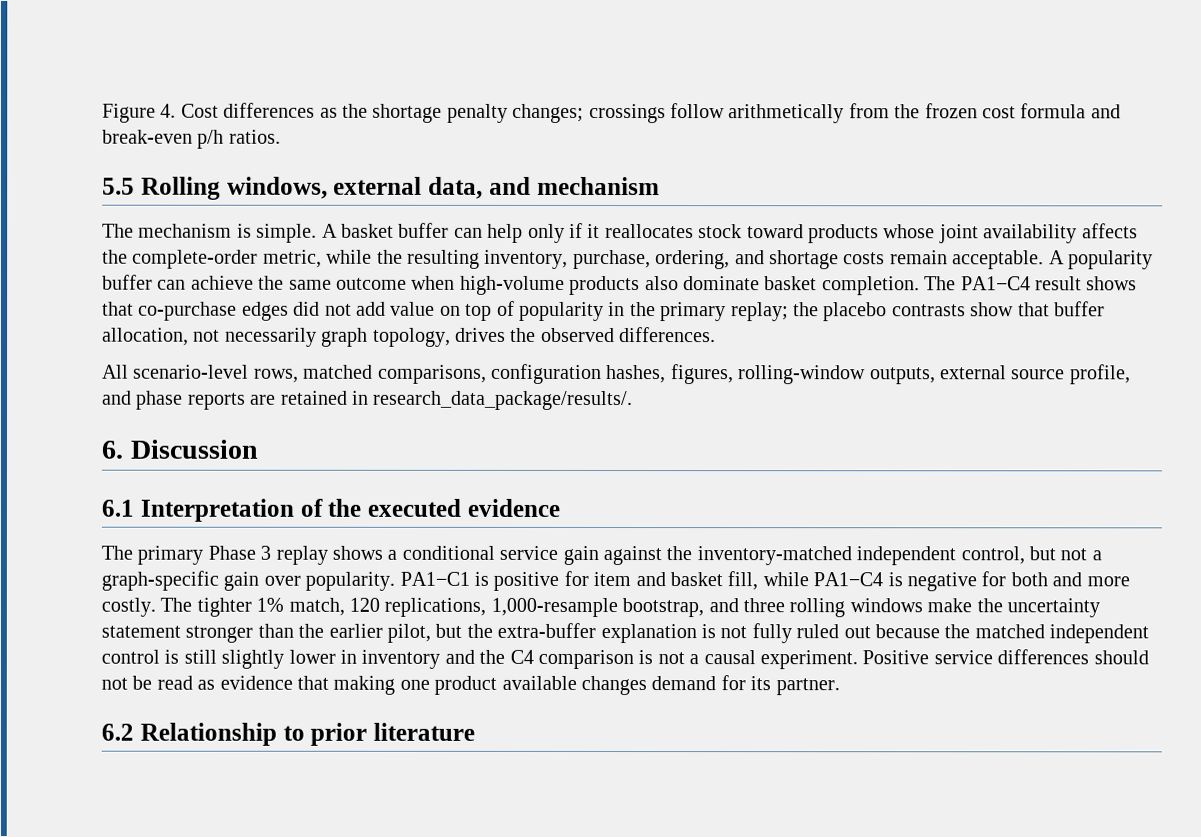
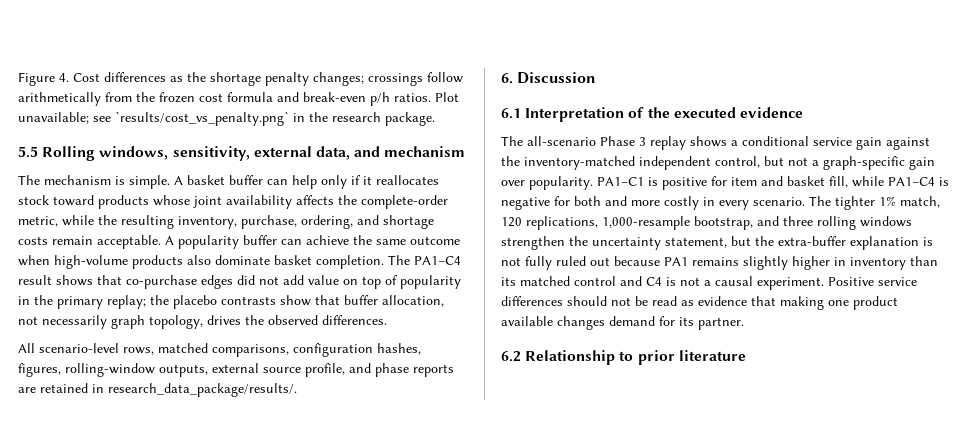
+ Plot unavailable; see `results/cost_vs_penalty.png` in the research package.
- 5.5 Rolling windows, external data, and mechanism
+ 5.5 Rolling windows, sensitivity, external data, and mechanism
- The primary Phase 3 replay shows a conditional service gain against the inventory-matched independent control, but not a graph-specific gain over popularity.
+ The all-scenario Phase 3 replay shows a conditional service gain against the inventory-matched independent control, but not a graph-specific gain over popularity.
- PA1−C1 is positive for item and basket fill, while PA1−C4 is negative for both and more costly.
+ PA1−C1 is positive for item and basket fill, while PA1−C4 is negative for both and more costly in every scenario.
- The tighter 1% match, 120 replications, 1,000-resample bootstrap, and three rolling windows make the uncertainty statement stronger than the earlier pilot, but the extra-buffer explanation is not fully ruled out because the matched independent control is still slightly lower in inventory and the C4 comparison is not a causal experiment.
+ The tighter 1% match, 120 replications, 1,000-resample bootstrap, and three rolling windows strengthen the uncertainty statement, but the extra-buffer explanation is not fully ruled out because PA1 remains slightly higher in inventory than its matched control and C4 is not a causal experiment.

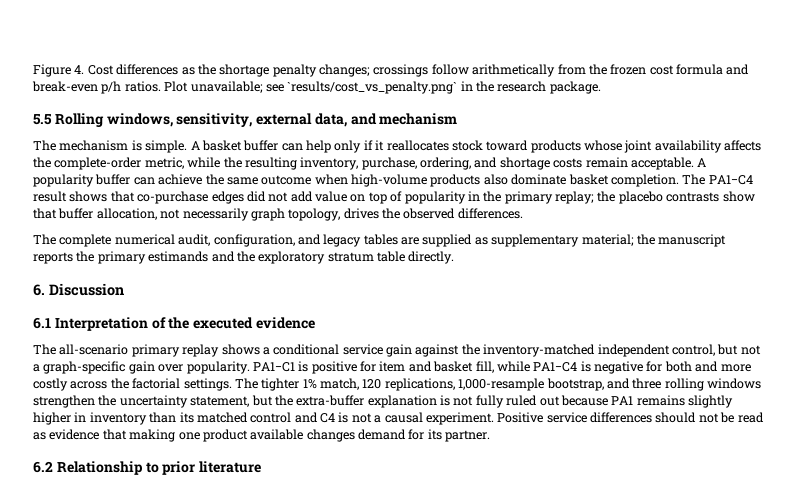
- All scenario-level rows, matched comparisons, configuration hashes, figures, rolling-window outputs, external source profile, and phase reports are retained in research_data_package/results/.
+ The complete numerical audit, configuration, and legacy tables are supplied as supplementary material; the manuscript reports the primary estimands and the exploratory stratum table directly.
- The all-scenario Phase 3 replay shows a conditional service gain against the inventory-matched independent control, but not a graph-specific gain over popularity.
+ The all-scenario primary replay shows a conditional service gain against the inventory-matched independent control, but not a graph-specific gain over popularity.
- PA1−C1 is positive for item and basket fill, while PA1−C4 is negative for both and more costly in every scenario.
+ PA1−C1 is positive for item and basket fill, while PA1−C4 is negative for both and more costly across the factorial settings.

